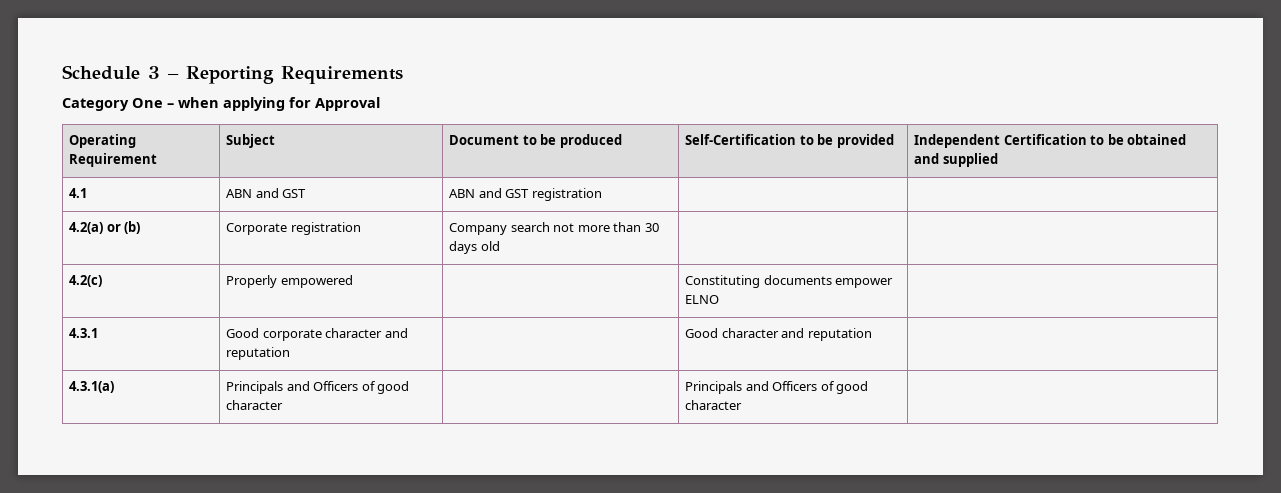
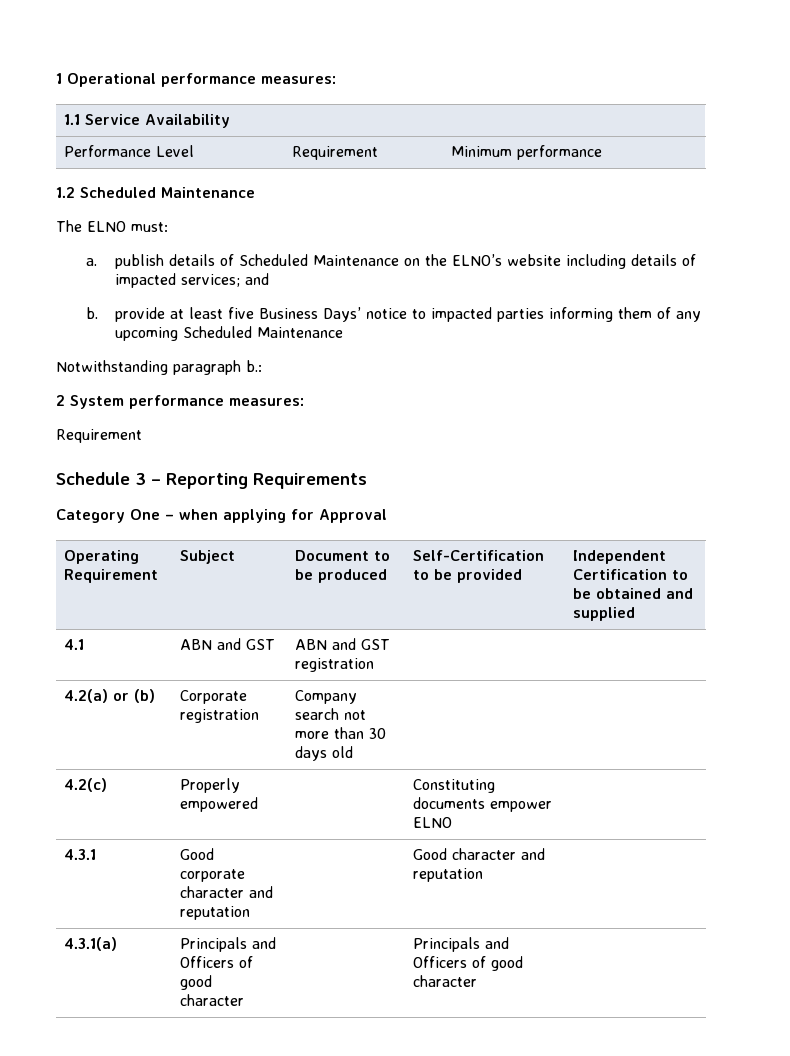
+ 1 Operational performance measures:
+ 1.1 Service Availability
+ Performance Level | Requirement | Minimum performance
+ 1.2 Scheduled Maintenance
+ The ELNO must:
+ a. publish details of Scheduled Maintenance on the ELNO’s website including details of impacted services; and
+ b. provide at least five Business Days’ notice to impacted parties informing them of any upcoming Scheduled Maintenance
+ Notwithstanding paragraph b.:
+ 2 System performance measures:
+ Requirement

